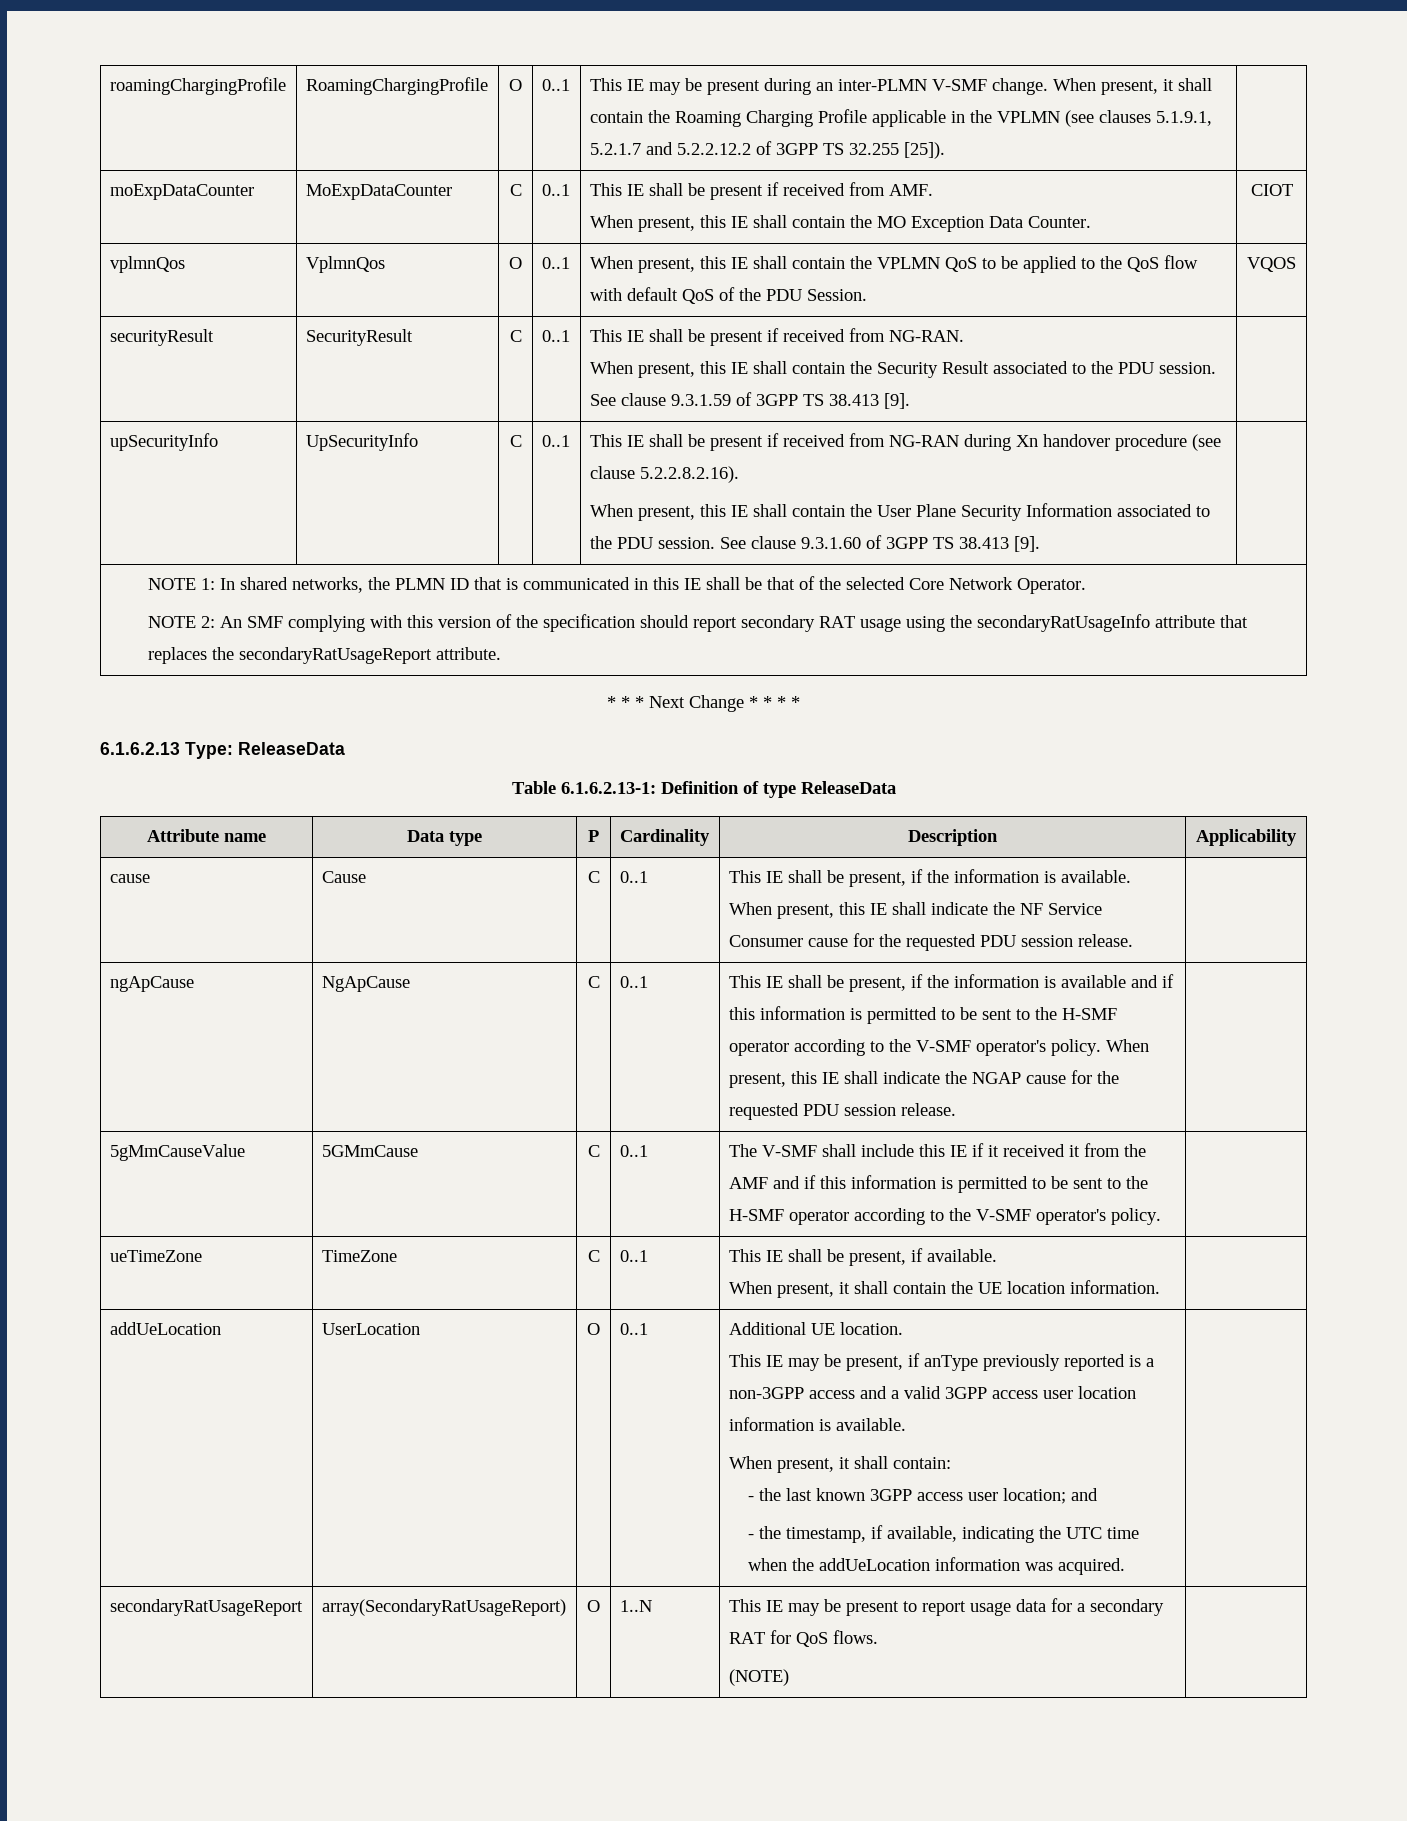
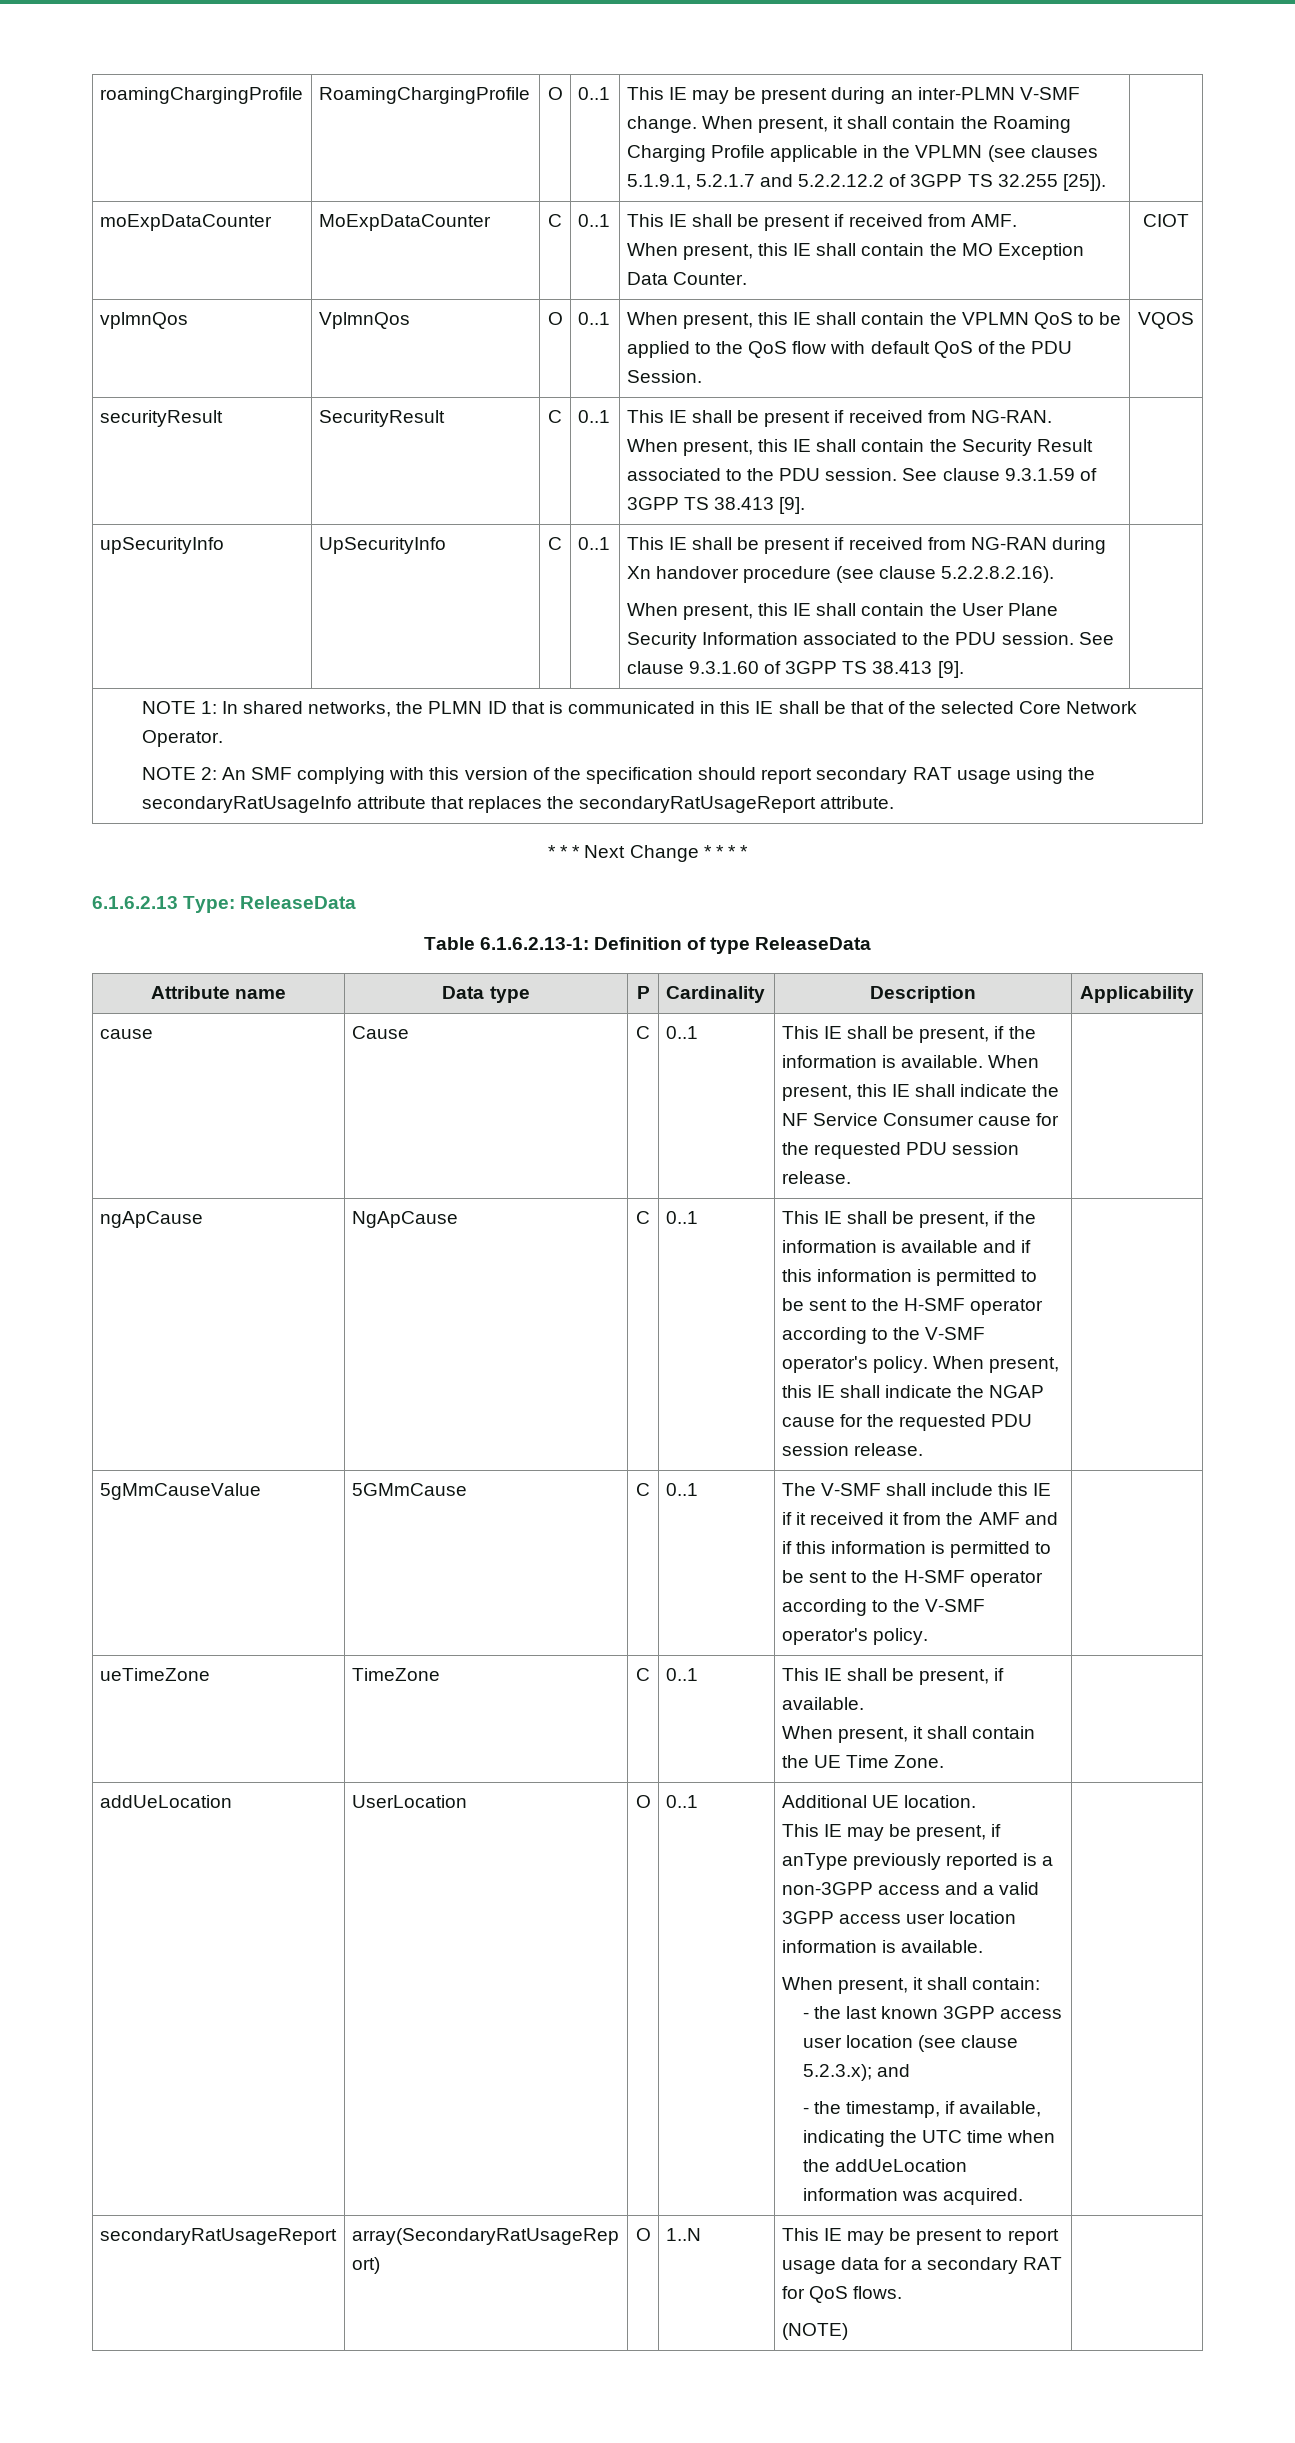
  ueTimeZone | TimeZone | C | 0..1 | This IE shall be present, if available.
- When present, it shall contain the UE location information. |
+ When present, it shall contain the UE Time Zone. |
- - the last known 3GPP access user location; and
+ - the last known 3GPP access user location (see clause 5.2.3.x); and

